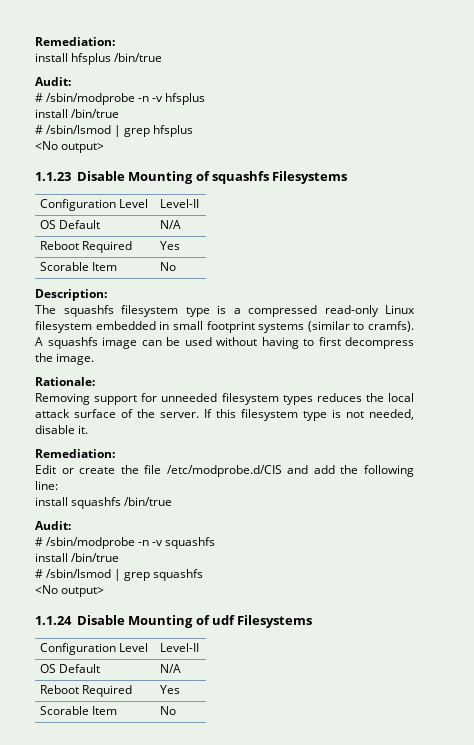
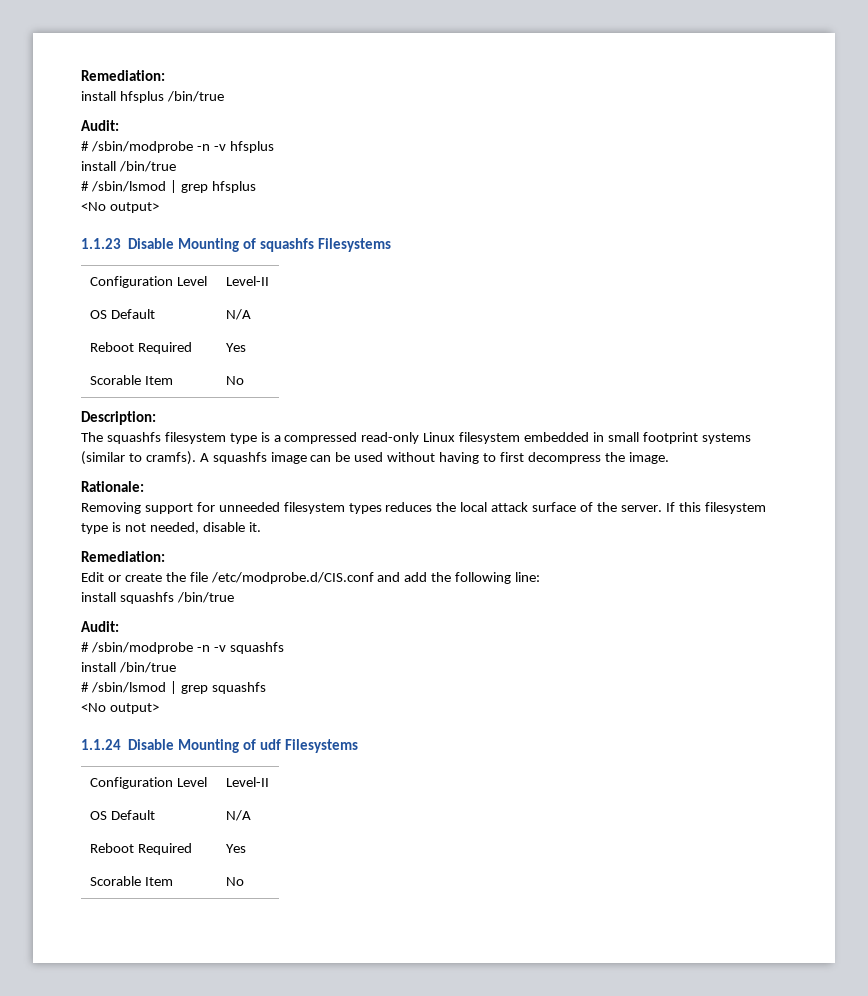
- Edit or create the file /etc/modprobe.d/CIS and add the following line:
+ Edit or create the file /etc/modprobe.d/CIS.conf and add the following line:

